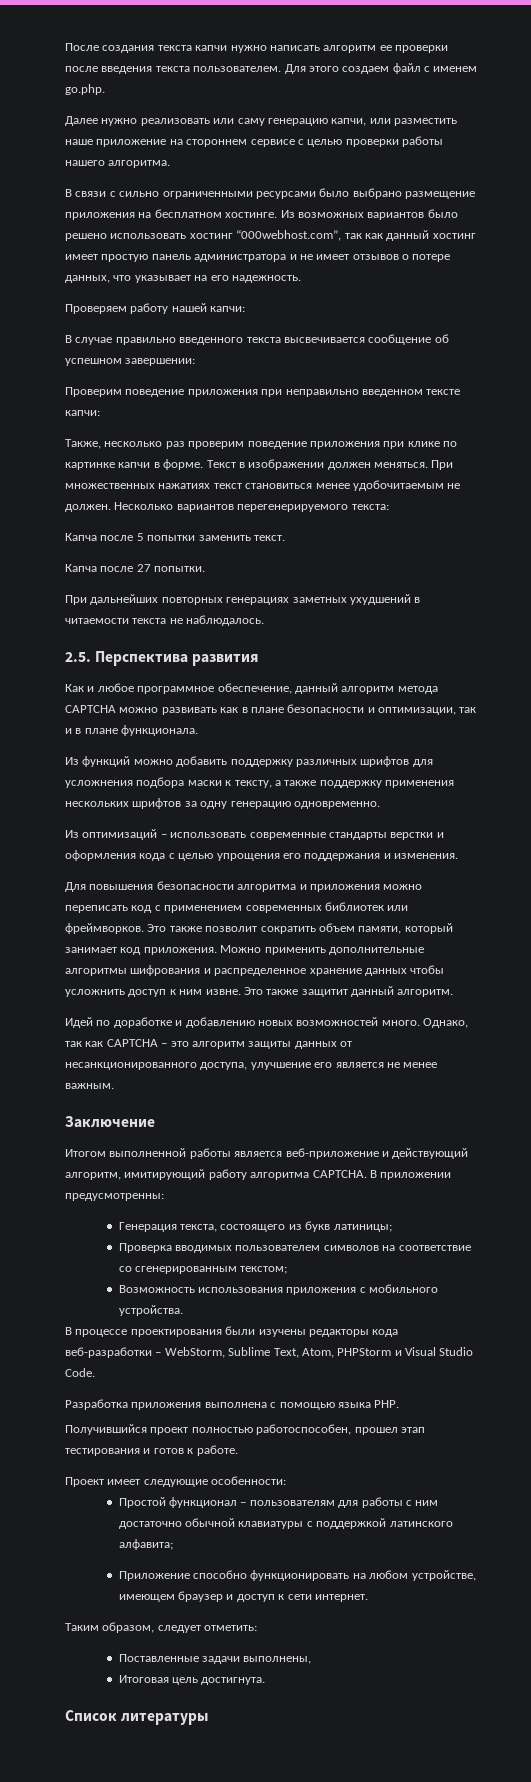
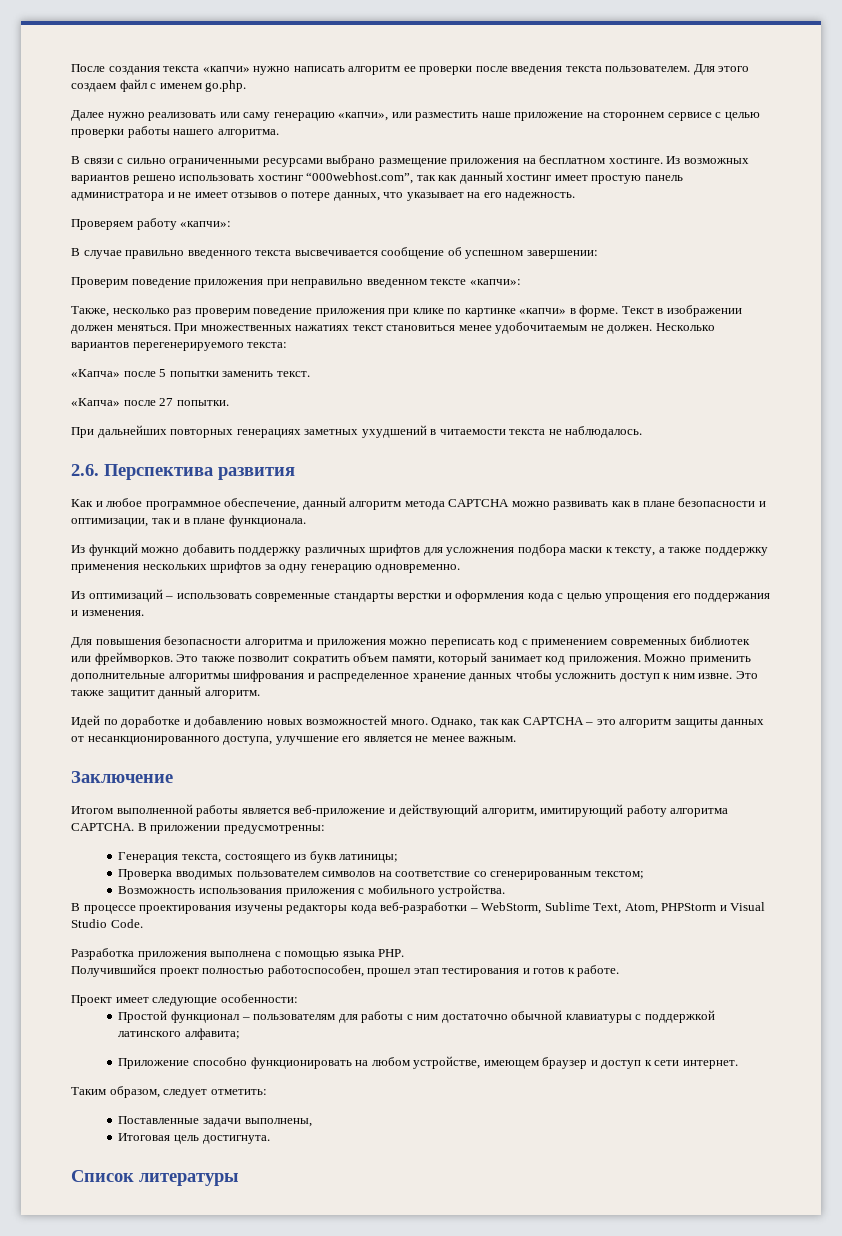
- После создания текста капчи нужно написать алгоритм ее проверки после введения текста пользователем.
+ После создания текста «капчи» нужно написать алгоритм ее проверки после введения текста пользователем.
- Далее нужно реализовать или саму генерацию капчи, или разместить наше приложение на стороннем сервисе с целью проверки работы нашего алгоритма.
+ Далее нужно реализовать или саму генерацию «капчи», или разместить наше приложение на стороннем сервисе с целью проверки работы нашего алгоритма.
- В связи с сильно ограниченными ресурсами было выбрано размещение приложения на бесплатном хостинге.
+ В связи с сильно ограниченными ресурсами выбрано размещение приложения на бесплатном хостинге.
- Из возможных вариантов было решено использовать хостинг “000webhost.com”, так как данный хостинг имеет простую панель администратора и не имеет отзывов о потере данных, что указывает на его надежность.
+ Из возможных вариантов решено использовать хостинг “000webhost.com”, так как данный хостинг имеет простую панель администратора и не имеет отзывов о потере данных, что указывает на его надежность.
- Проверяем работу нашей капчи:
+ Проверяем работу «капчи»:
- Проверим поведение приложения при неправильно введенном тексте капчи:
+ Проверим поведение приложения при неправильно введенном тексте «капчи»:
- Также, несколько раз проверим поведение приложения при клике по картинке капчи в форме.
+ Также, несколько раз проверим поведение приложения при клике по картинке «капчи» в форме.
- Капча после 5 попытки заменить текст.
+ «Капча» после 5 попытки заменить текст.
- Капча после 27 попытки.
+ «Капча» после 27 попытки.
- 2.5. Перспектива развития
+ 2.6. Перспектива развития
- В процессе проектирования были изучены редакторы кода веб-разработки – WebStorm, Sublime Text, Atom, PHPStorm и Visual Studio Code.
+ В процессе проектирования изучены редакторы кода веб-разработки – WebStorm, Sublime Text, Atom, PHPStorm и Visual Studio Code.

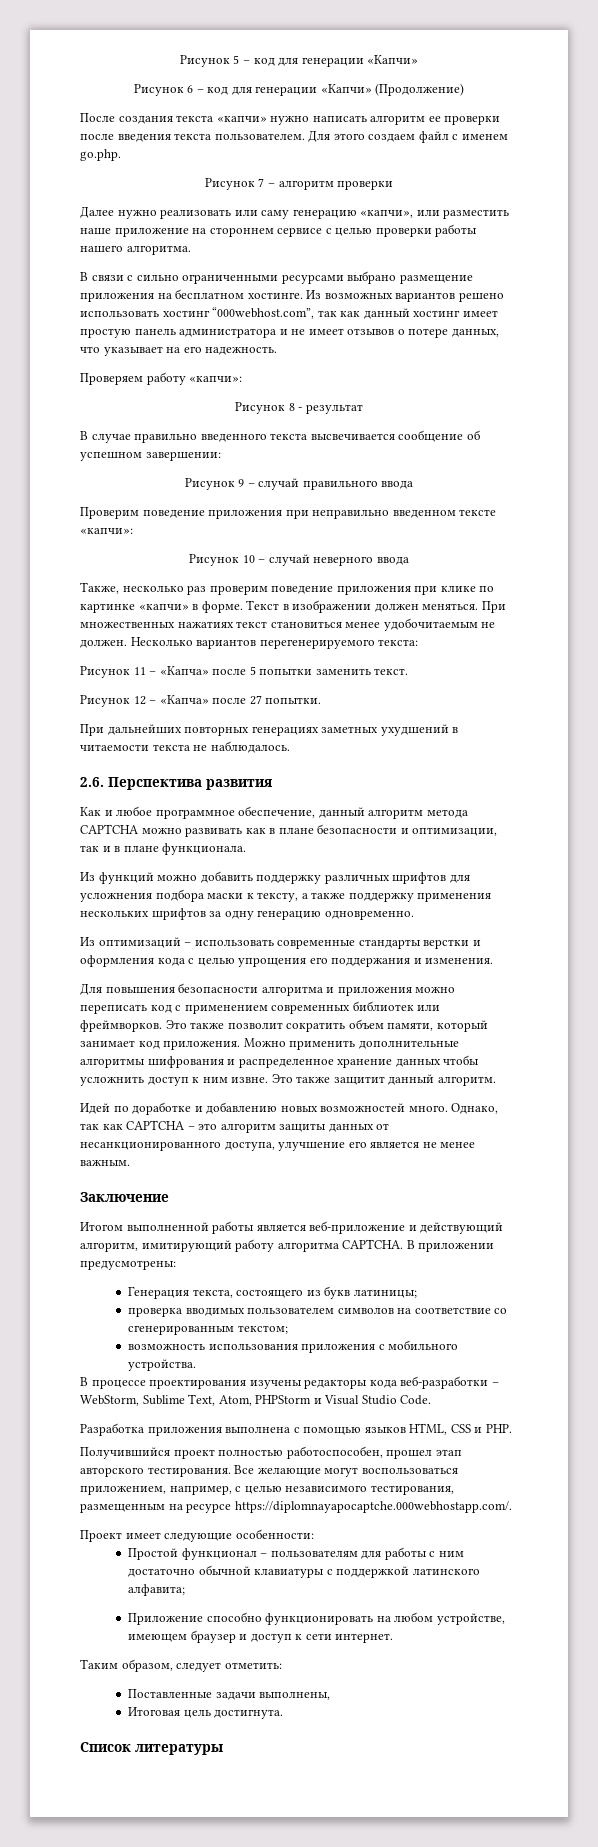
+ Рисунок 5 – код для генерации «Капчи»
+ Рисунок 6 – код для генерации «Капчи» (Продолжение)
+ Рисунок 7 – алгоритм проверки
+ Рисунок 8 - результат
+ Рисунок 9 – случай правильного ввода
+ Рисунок 10 – случай неверного ввода
- «Капча» после 5 попытки заменить текст.
+ Рисунок 11 – «Капча» после 5 попытки заменить текст.
- «Капча» после 27 попытки.
+ Рисунок 12 – «Капча» после 27 попытки.
- В приложении предусмотренны:
+ В приложении предусмотрены:
- Проверка вводимых пользователем символов на соответствие со сгенерированным текстом;
+ проверка вводимых пользователем символов на соответствие со сгенерированным текстом;
- Возможность использования приложения с мобильного устройства.
+ возможность использования приложения с мобильного устройства.
- Разработка приложения выполнена с помощью языка PHP.
+ Разработка приложения выполнена с помощью языков HTML, CSS и PHP.
- Получившийся проект полностью работоспособен, прошел этап тестирования и готов к работе.
+ Получившийся проект полностью работоспособен, прошел этап авторского тестирования. Все желающие могут воспользоваться приложением, например, с целью независимого тестирования, размещенным на ресурсе https://diplomnayapocaptche.000webhostapp.com/.

